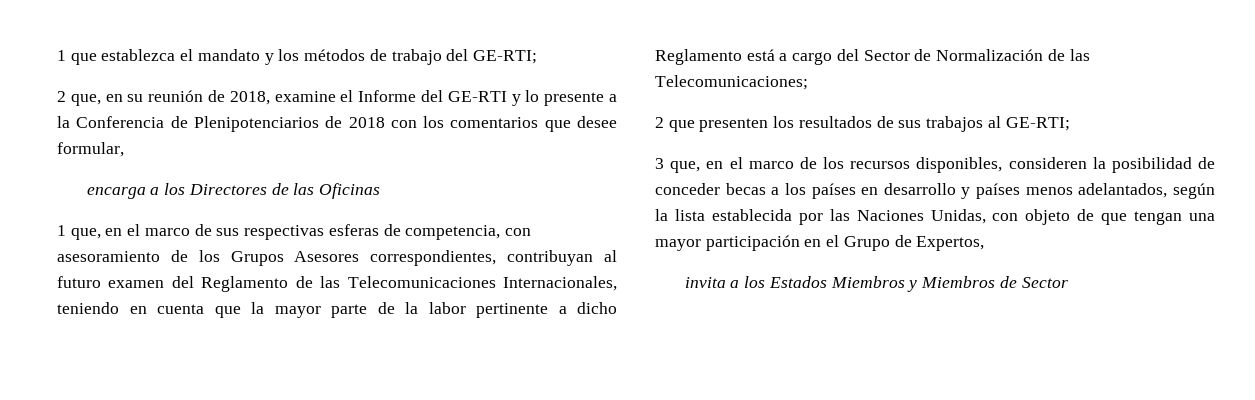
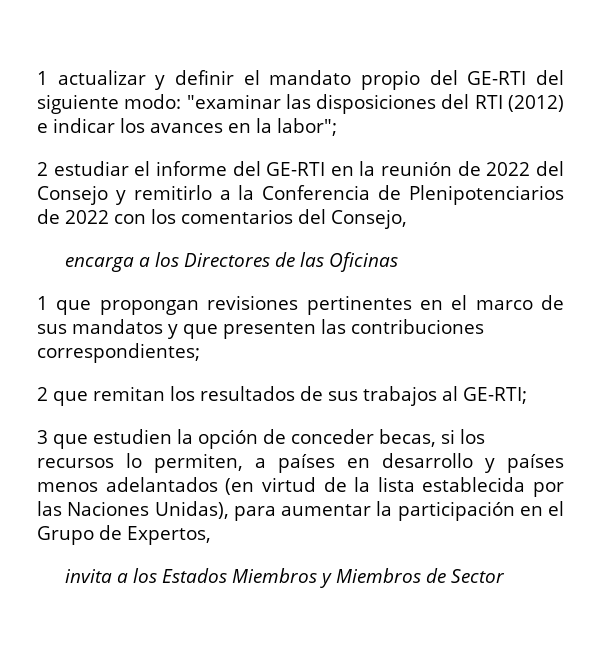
- 1 que establezca el mandato y los métodos de trabajo del GE-RTI;
- 2 que, en su reunión de 2018, examine el Informe del GE-RTI y lo presente a la Conferencia de Plenipotenciarios de 2018 con los comentarios que desee formular,
+ 1 actualizar y definir el mandato propio del GE-RTI del siguiente modo: "examinar las disposiciones del RTI (2012) e indicar los avances en la labor";
+ 2 estudiar el informe del GE-RTI en la reunión de 2022 del Consejo y remitirlo a la Conferencia de Plenipotenciarios de 2022 con los comentarios del Consejo,
- 1 que, en el marco de sus respectivas esferas de competencia, con asesoramiento de los Grupos Asesores correspondientes, contribuyan al futuro examen del Reglamento de las Telecomunicaciones Internacionales, teniendo en cuenta que la mayor parte de la labor pertinente a dicho Reglamento está a cargo del Sector de Normalización de las Telecomunicaciones;
+ 1 que propongan revisiones pertinentes en el marco de sus mandatos y que presenten las contribuciones correspondientes;
- 2 que presenten los resultados de sus trabajos al GE-RTI;
+ 2 que remitan los resultados de sus trabajos al GE-RTI;
- 3 que, en el marco de los recursos disponibles, consideren la posibilidad de conceder becas a los países en desarrollo y países menos adelantados, según la lista establecida por las Naciones Unidas, con objeto de que tengan una mayor participación en el Grupo de Expertos,
+ 3 que estudien la opción de conceder becas, si los recursos lo permiten, a países en desarrollo y países menos adelantados (en virtud de la lista establecida por las Naciones Unidas), para aumentar la participación en el Grupo de Expertos,

